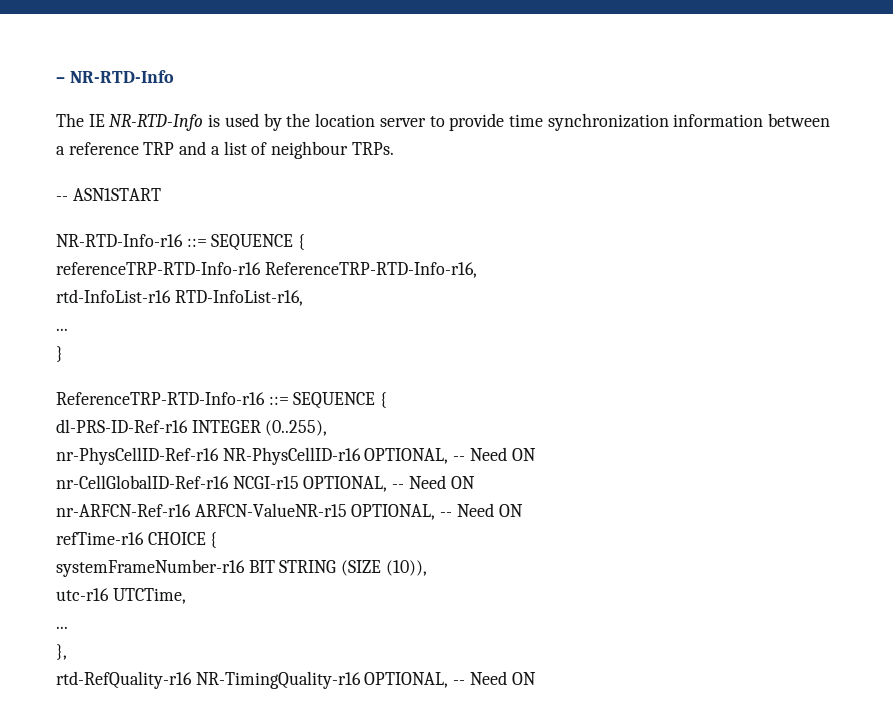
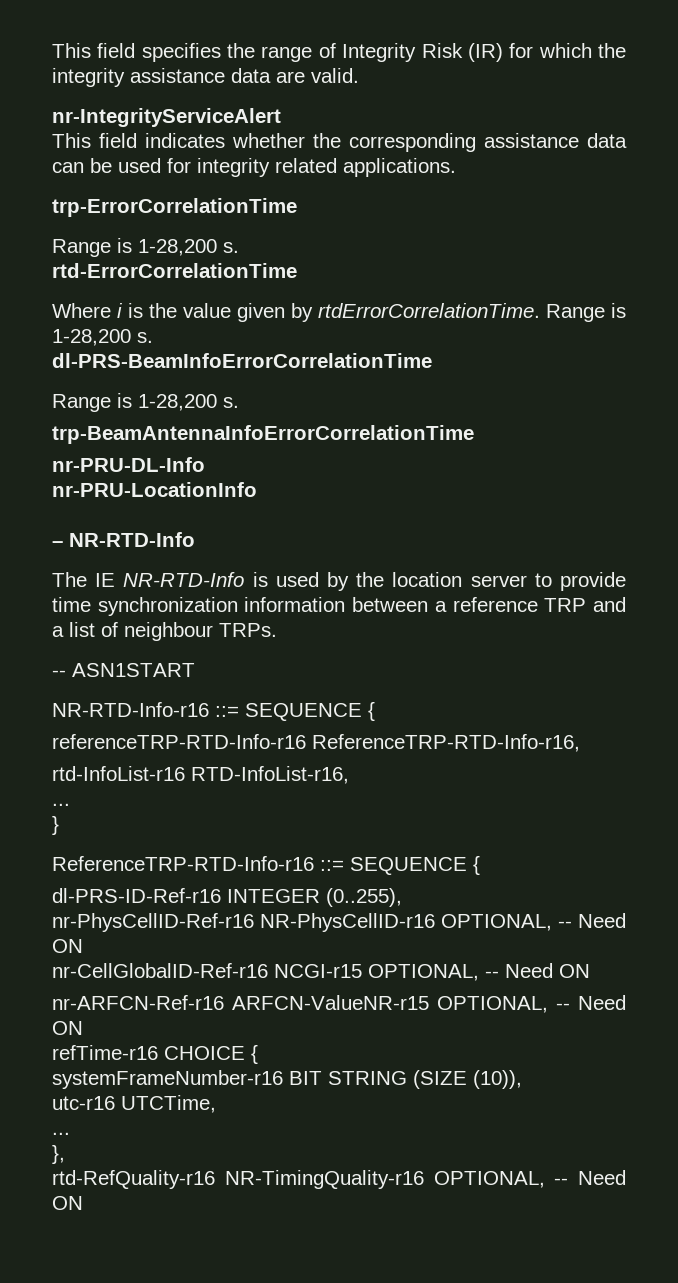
+ This field specifies the range of Integrity Risk (IR) for which the integrity assistance data are valid.
+ nr-IntegrityServiceAlert
+ This field indicates whether the corresponding assistance data can be used for integrity related applications.
+ trp-ErrorCorrelationTime
+ Range is 1-28,200 s.
+ rtd-ErrorCorrelationTime
+ Where i is the value given by rtdErrorCorrelationTime. Range is 1-28,200 s.
+ dl-PRS-BeamInfoErrorCorrelationTime
+ Range is 1-28,200 s.
+ trp-BeamAntennaInfoErrorCorrelationTime
+ nr-PRU-DL-Info
+ nr-PRU-LocationInfo

